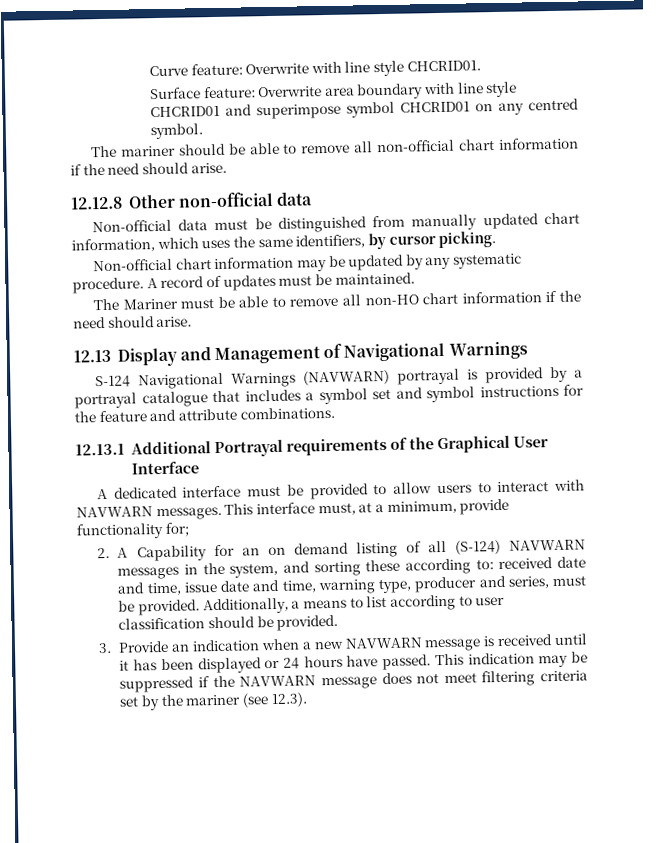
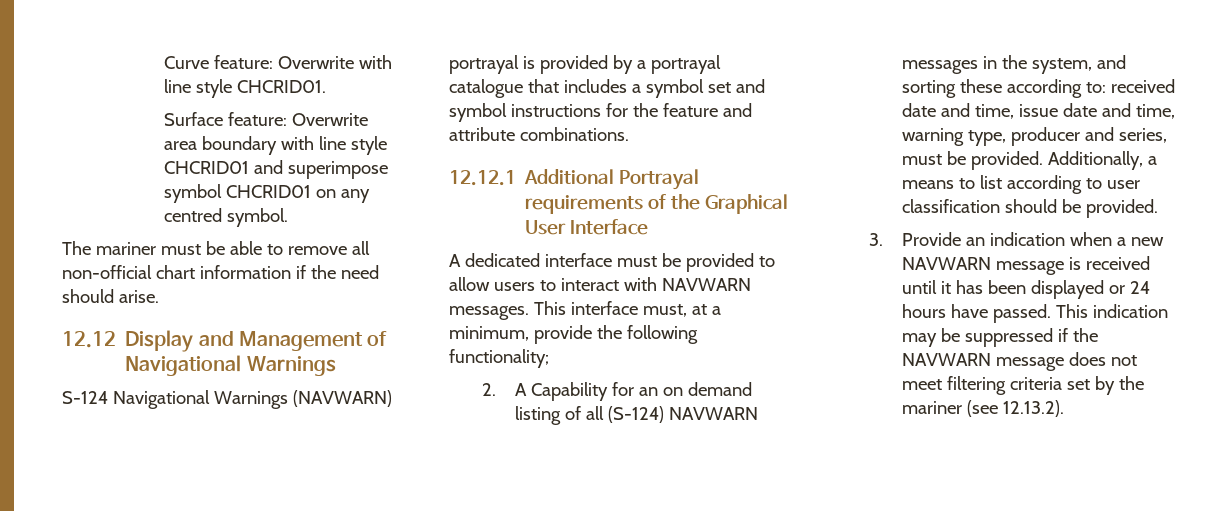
- The mariner should be able to remove all non-official chart information if the need should arise.
+ The mariner must be able to remove all non-official chart information if the need should arise.
- 12.12.8 Other non-official data
- Non-official data must be distinguished from manually updated chart information, which uses the same identifiers, by cursor picking.
- Non-official chart information may be updated by any systematic procedure. A record of updates must be maintained.
- The Mariner must be able to remove all non-HO chart information if the need should arise.
- 12.13 Display and Management of Navigational Warnings
+ 12.12 Display and Management of Navigational Warnings
- 12.13.1 Additional Portrayal requirements of the Graphical User Interface
+ 12.12.1 Additional Portrayal requirements of the Graphical User Interface
- This interface must, at a minimum, provide functionality for;
+ This interface must, at a minimum, provide the following functionality;
- This indication may be suppressed if the NAVWARN message does not meet filtering criteria set by the mariner (see 12.3).
+ This indication may be suppressed if the NAVWARN message does not meet filtering criteria set by the mariner (see 12.13.2).

